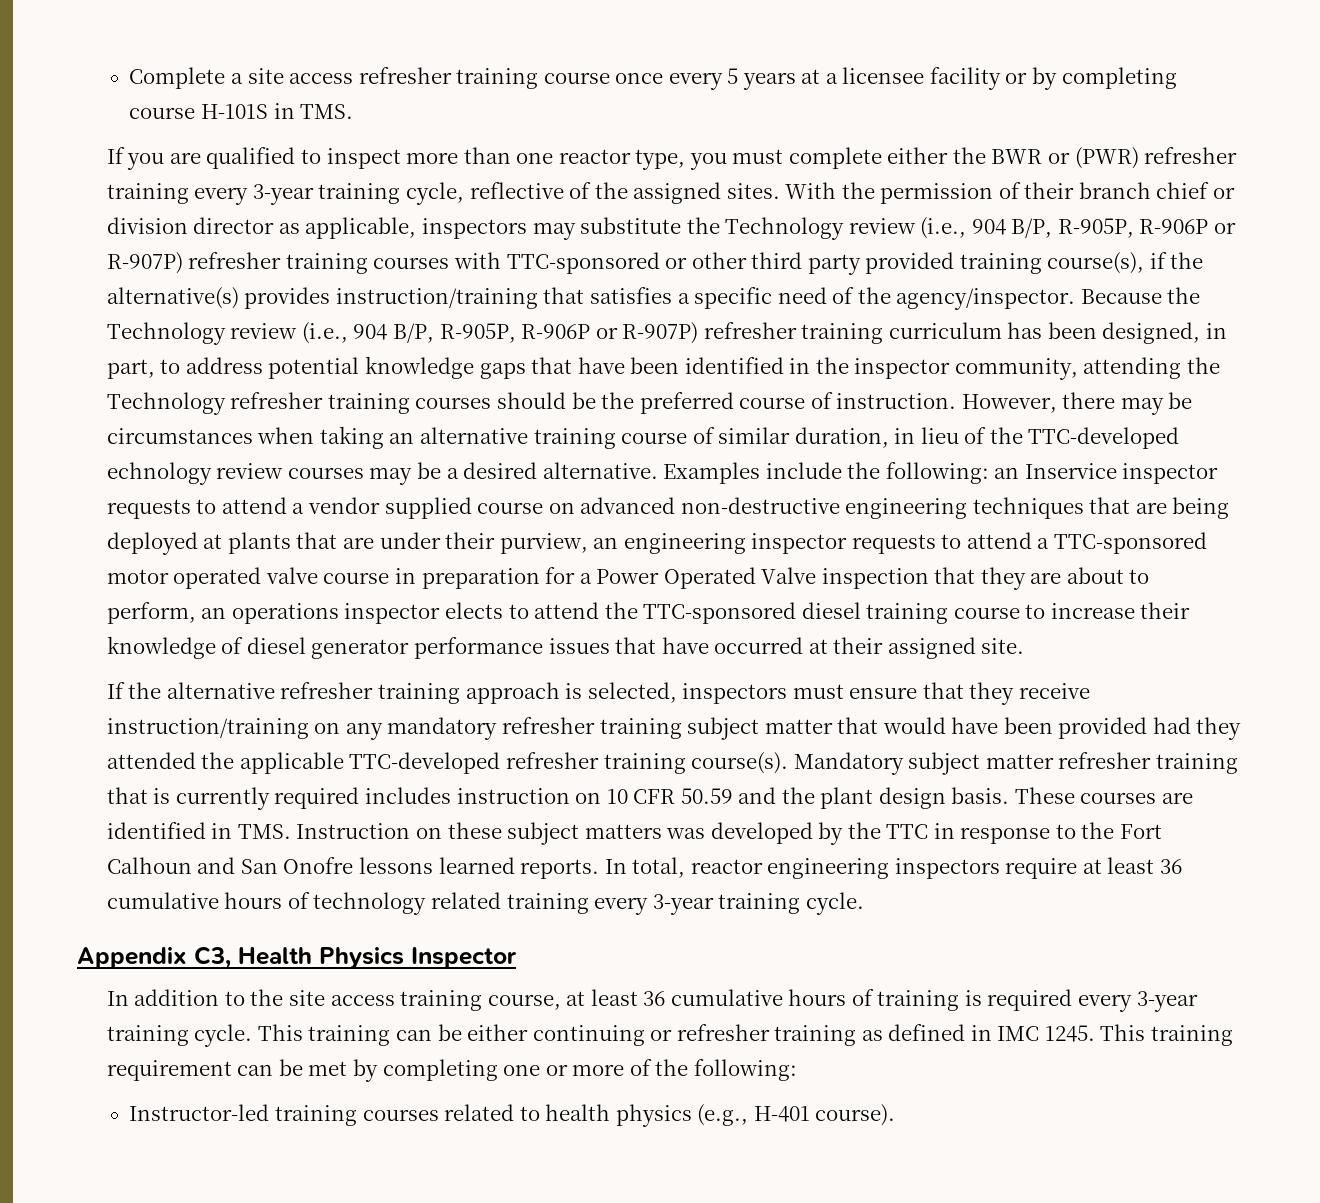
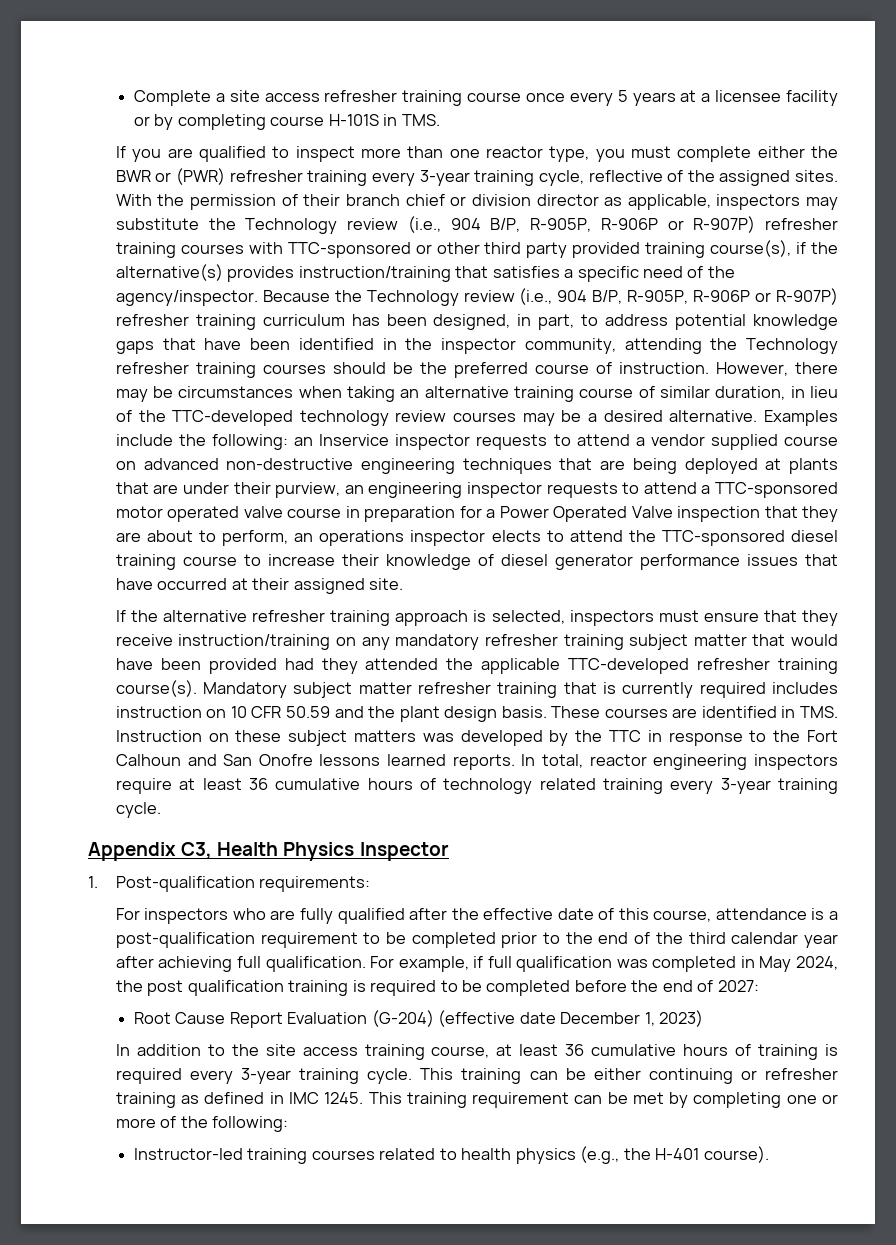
- However, there may be circumstances when taking an alternative training course of similar duration, in lieu of the TTC-developed echnology review courses may be a desired alternative.
+ However, there may be circumstances when taking an alternative training course of similar duration, in lieu of the TTC-developed technology review courses may be a desired alternative.
+ 1. Post-qualification requirements:
+ For inspectors who are fully qualified after the effective date of this course, attendance is a post-qualification requirement to be completed prior to the end of the third calendar year after achieving full qualification. For example, if full qualification was completed in May 2024, the post qualification training is required to be completed before the end of 2027:
+ Root Cause Report Evaluation (G-204) (effective date December 1, 2023)
- Instructor-led training courses related to health physics (e.g., H-401 course).
+ Instructor-led training courses related to health physics (e.g., the H-401 course).

